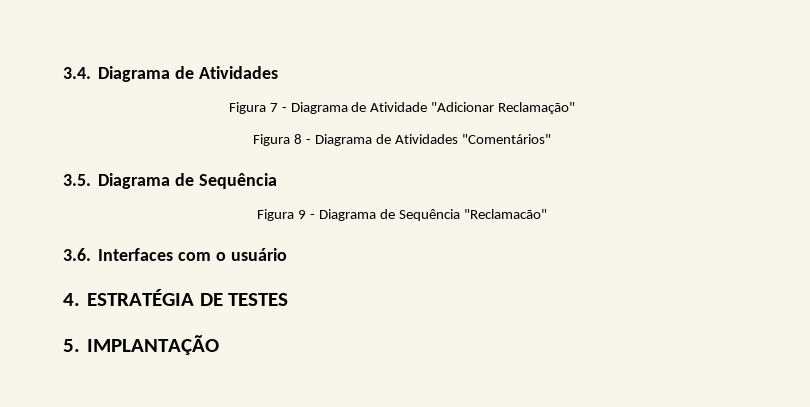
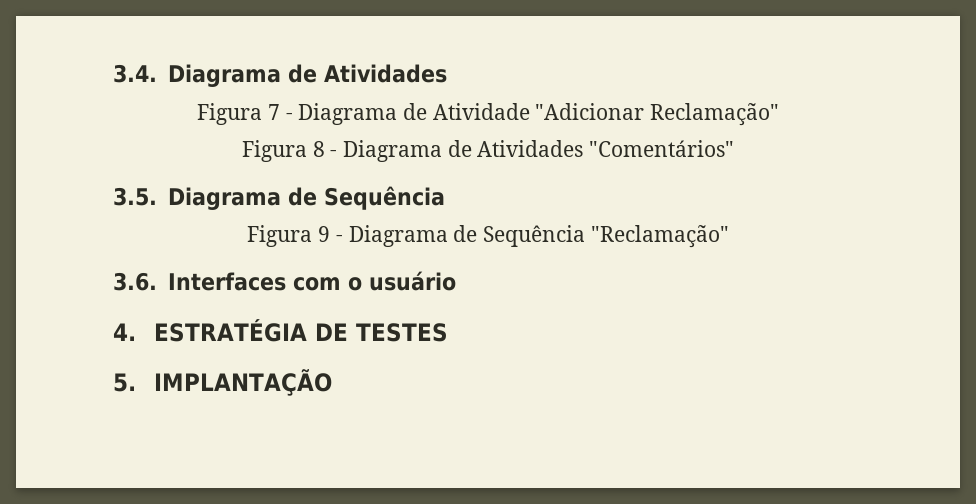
- Figura 9 - Diagrama de Sequência "Reclamacão"
+ Figura 9 - Diagrama de Sequência "Reclamação"

